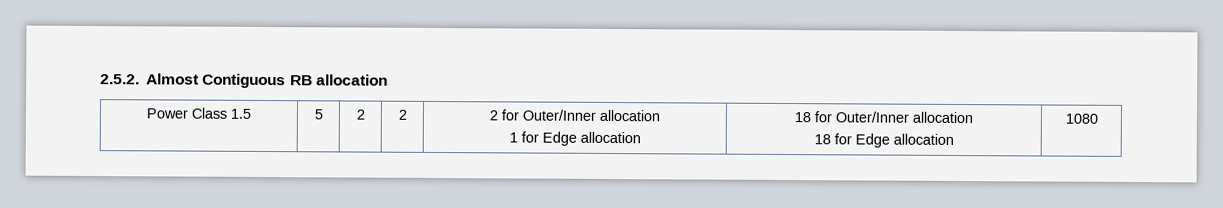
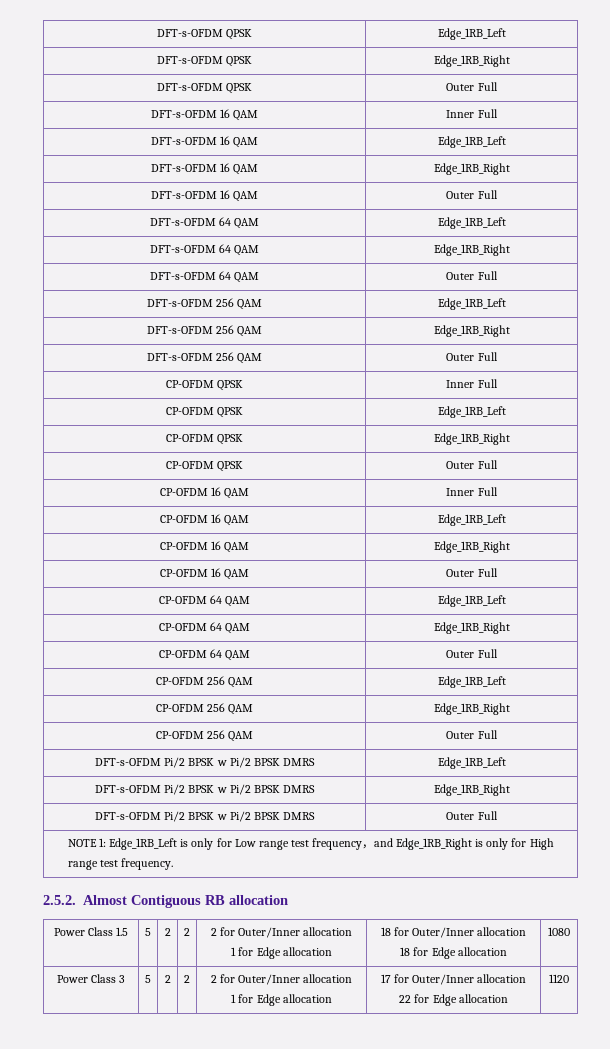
+ DFT-s-OFDM QPSK | Edge_1RB_Left
+ DFT-s-OFDM QPSK | Edge_1RB_Right
+ DFT-s-OFDM QPSK | Outer Full
+ DFT-s-OFDM 16 QAM | Inner Full
+ DFT-s-OFDM 16 QAM | Edge_1RB_Left
+ DFT-s-OFDM 16 QAM | Edge_1RB_Right
+ DFT-s-OFDM 16 QAM | Outer Full
+ DFT-s-OFDM 64 QAM | Edge_1RB_Left
+ DFT-s-OFDM 64 QAM | Edge_1RB_Right
+ DFT-s-OFDM 64 QAM | Outer Full
+ DFT-s-OFDM 256 QAM | Edge_1RB_Left
+ DFT-s-OFDM 256 QAM | Edge_1RB_Right
+ DFT-s-OFDM 256 QAM | Outer Full
+ CP-OFDM QPSK | Inner Full
+ CP-OFDM QPSK | Edge_1RB_Left
+ CP-OFDM QPSK | Edge_1RB_Right
+ CP-OFDM QPSK | Outer Full
+ CP-OFDM 16 QAM | Inner Full
+ CP-OFDM 16 QAM | Edge_1RB_Left
+ CP-OFDM 16 QAM | Edge_1RB_Right
+ CP-OFDM 16 QAM | Outer Full
+ CP-OFDM 64 QAM | Edge_1RB_Left
+ CP-OFDM 64 QAM | Edge_1RB_Right
+ CP-OFDM 64 QAM | Outer Full
+ CP-OFDM 256 QAM | Edge_1RB_Left
+ CP-OFDM 256 QAM | Edge_1RB_Right
+ CP-OFDM 256 QAM | Outer Full
+ DFT-s-OFDM Pi/2 BPSK w Pi/2 BPSK DMRS | Edge_1RB_Left
+ DFT-s-OFDM Pi/2 BPSK w Pi/2 BPSK DMRS | Edge_1RB_Right
+ DFT-s-OFDM Pi/2 BPSK w Pi/2 BPSK DMRS | Outer Full
+ NOTE 1: Edge_1RB_Left is only for Low range test frequency，and Edge_1RB_Right is only for High range test frequency.
+ Power Class 3 | 5 | 2 | 2 | 2 for Outer/Inner allocation
+ 1 for Edge allocation | 17 for Outer/Inner allocation
+ 22 for Edge allocation | 1120

